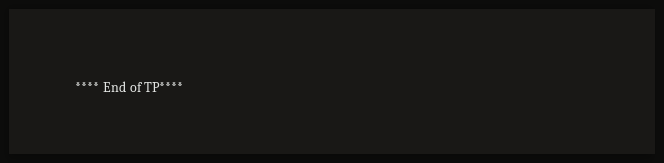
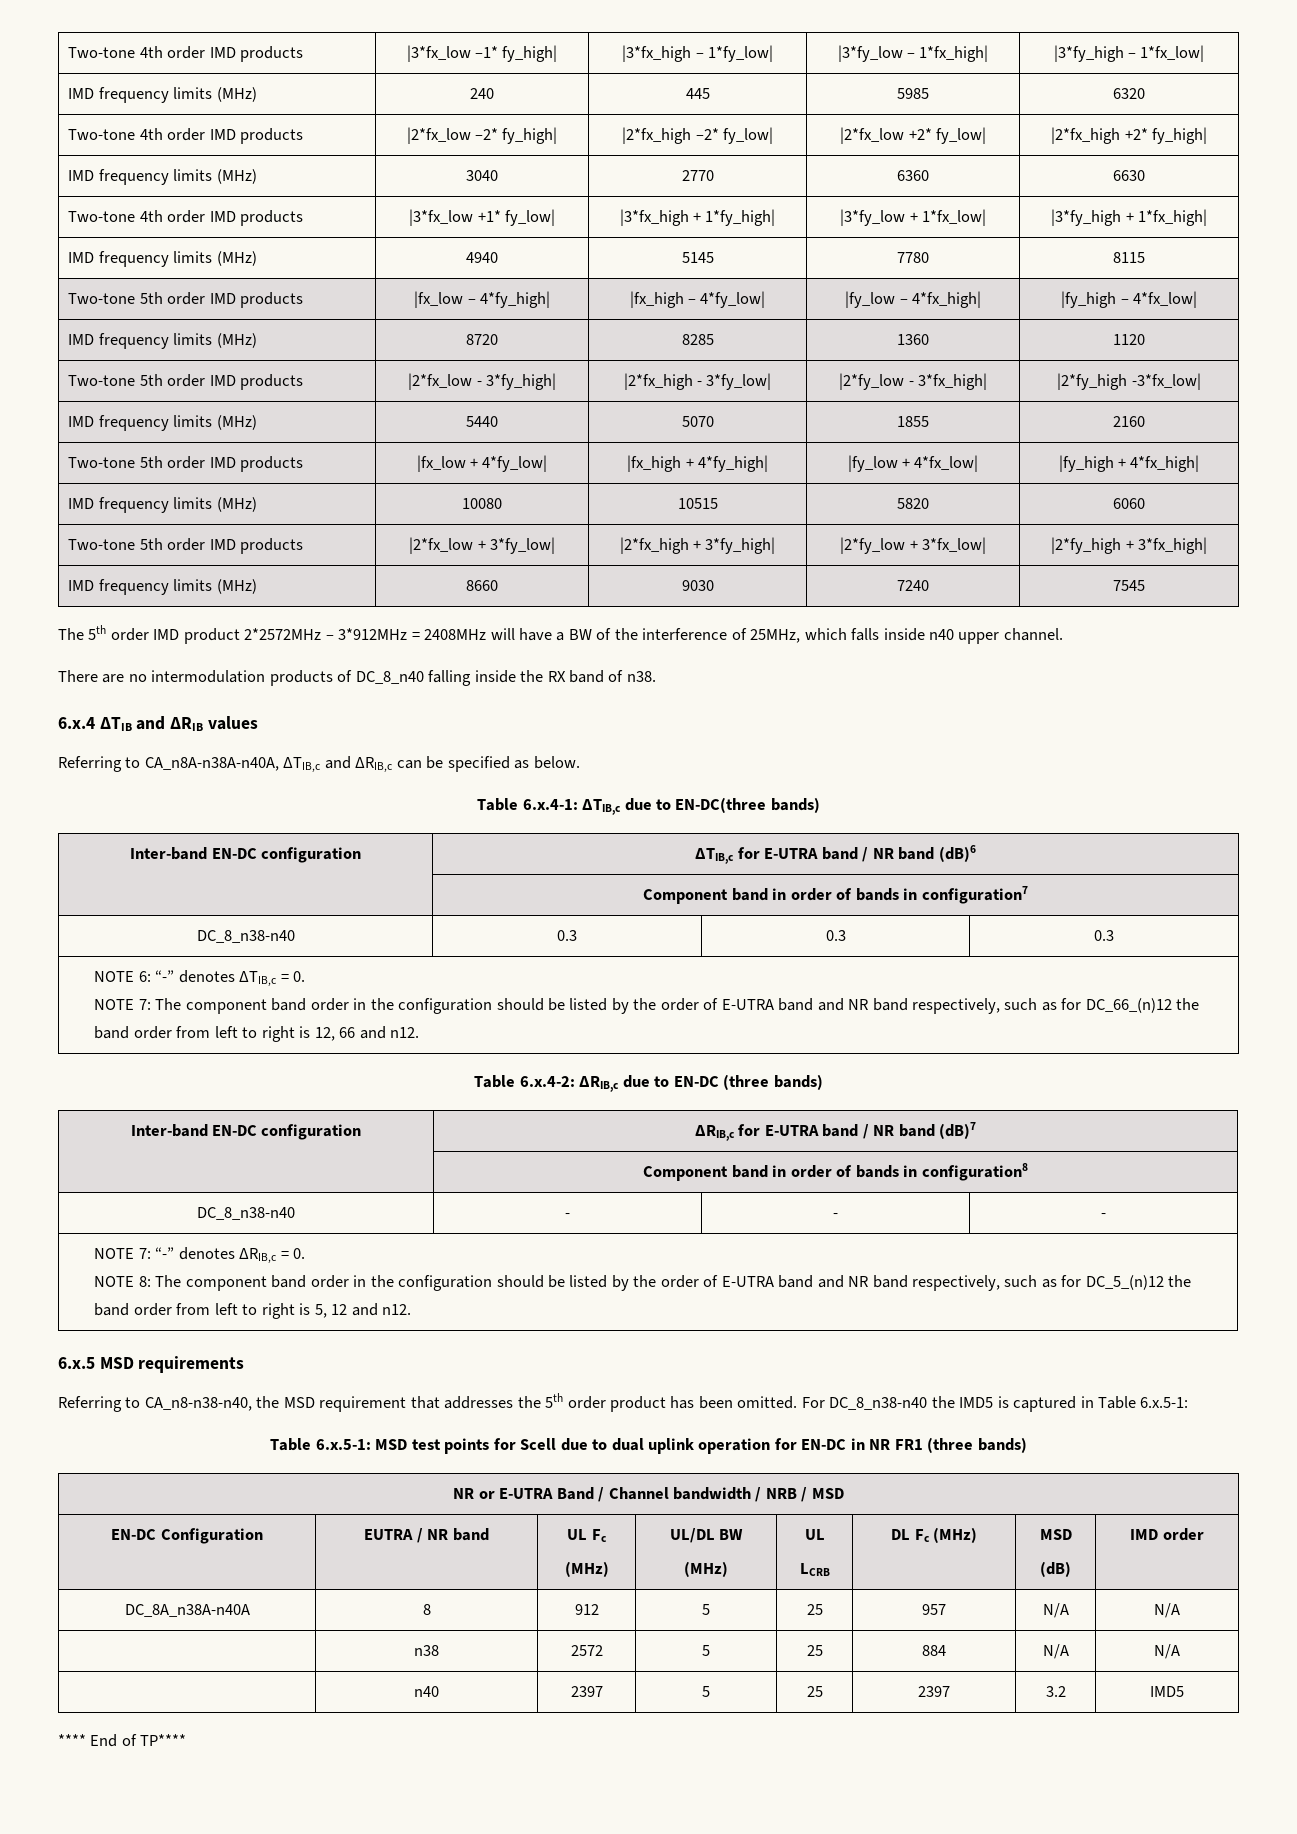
+ Two-tone 4th order IMD products | |3*fx_low –1* fy_high| | |3*fx_high – 1*fy_low| | |3*fy_low – 1*fx_high| | |3*fy_high – 1*fx_low|
+ IMD frequency limits (MHz) | 240 | 445 | 5985 | 6320
+ Two-tone 4th order IMD products | |2*fx_low –2* fy_high| | |2*fx_high –2* fy_low| | |2*fx_low +2* fy_low| | |2*fx_high +2* fy_high|
+ IMD frequency limits (MHz) | 3040 | 2770 | 6360 | 6630
+ Two-tone 4th order IMD products | |3*fx_low +1* fy_low| | |3*fx_high + 1*fy_high| | |3*fy_low + 1*fx_low| | |3*fy_high + 1*fx_high|
+ IMD frequency limits (MHz) | 4940 | 5145 | 7780 | 8115
+ Two-tone 5th order IMD products | |fx_low – 4*fy_high| | |fx_high – 4*fy_low| | |fy_low – 4*fx_high| | |fy_high – 4*fx_low|
+ IMD frequency limits (MHz) | 8720 | 8285 | 1360 | 1120
+ Two-tone 5th order IMD products | |2*fx_low - 3*fy_high| | |2*fx_high - 3*fy_low| | |2*fy_low - 3*fx_high| | |2*fy_high -3*fx_low|
+ IMD frequency limits (MHz) | 5440 | 5070 | 1855 | 2160
+ Two-tone 5th order IMD products | |fx_low + 4*fy_low| | |fx_high + 4*fy_high| | |fy_low + 4*fx_low| | |fy_high + 4*fx_high|
+ IMD frequency limits (MHz) | 10080 | 10515 | 5820 | 6060
+ Two-tone 5th order IMD products | |2*fx_low + 3*fy_low| | |2*fx_high + 3*fy_high| | |2*fy_low + 3*fx_low| | |2*fy_high + 3*fx_high|
+ IMD frequency limits (MHz) | 8660 | 9030 | 7240 | 7545
+ The 5th order IMD product 2*2572MHz – 3*912MHz = 2408MHz will have a BW of the interference of 25MHz, which falls inside n40 upper channel.
+ There are no intermodulation products of DC_8_n40 falling inside the RX band of n38.
+ 6.x.4 ∆TIB and ∆RIB values
+ Referring to CA_n8A-n38A-n40A, ΔTIB,c and ΔRIB,c can be specified as below.
+ Table 6.x.4-1: ΔTIB,c due to EN-DC(three bands)
+ Inter-band EN-DC configuration | ΔTIB,c for E-UTRA band / NR band (dB)6
+ | Component band in order of bands in configuration7
+ DC_8_n38-n40 | 0.3 | 0.3 | 0.3
+ NOTE 6: “-” denotes ΔTIB,c = 0.
+ NOTE 7: The component band order in the configuration should be listed by the order of E-UTRA band and NR band respectively, such as for DC_66_(n)12 the band order from left to right is 12, 66 and n12.
+ Table 6.x.4-2: ΔRIB,c due to EN-DC (three bands)
+ Inter-band EN-DC configuration | ΔRIB,c for E-UTRA band / NR band (dB)7
+ | Component band in order of bands in configuration8
+ DC_8_n38-n40 | - | - | -
+ NOTE 7: “-” denotes ΔRIB,c = 0.
+ NOTE 8: The component band order in the configuration should be listed by the order of E-UTRA band and NR band respectively, such as for DC_5_(n)12 the band order from left to right is 5, 12 and n12.
+ 6.x.5 MSD requirements
+ Referring to CA_n8-n38-n40, the MSD requirement that addresses the 5th order product has been omitted. For DC_8_n38-n40 the IMD5 is captured in Table 6.x.5-1:
+ Table 6.x.5-1: MSD test points for Scell due to dual uplink operation for EN-DC in NR FR1 (three bands)
+ NR or E-UTRA Band / Channel bandwidth / NRB / MSD
+ EN-DC Configuration | EUTRA / NR band | UL Fc
+ (MHz) | UL/DL BW
+ (MHz) | UL
+ LCRB | DL Fc (MHz) | MSD
+ (dB) | IMD order
+ DC_8A_n38A-n40A | 8 | 912 | 5 | 25 | 957 | N/A | N/A
+ | n38 | 2572 | 5 | 25 | 884 | N/A | N/A
+ | n40 | 2397 | 5 | 25 | 2397 | 3.2 | IMD5

